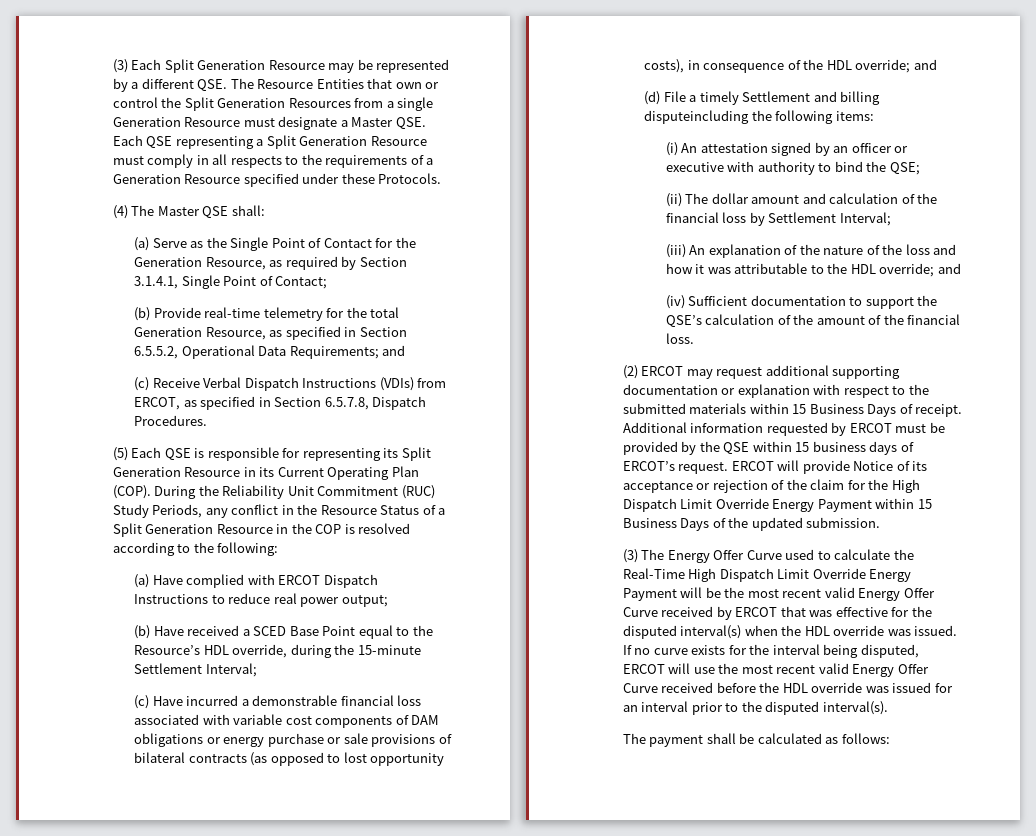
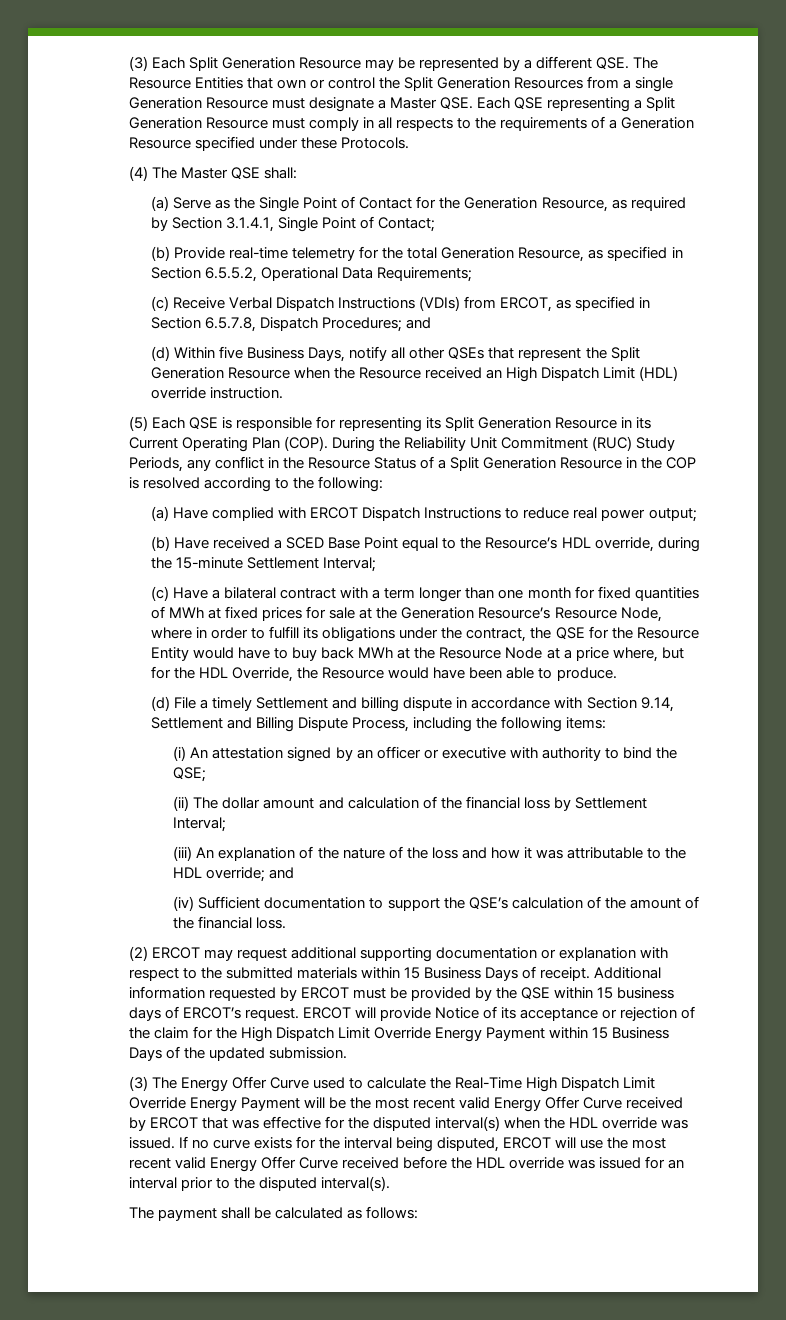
- (b) Provide real-time telemetry for the total Generation Resource, as specified in Section 6.5.5.2, Operational Data Requirements; and
+ (b) Provide real-time telemetry for the total Generation Resource, as specified in Section 6.5.5.2, Operational Data Requirements;
- (c) Receive Verbal Dispatch Instructions (VDIs) from ERCOT, as specified in Section 6.5.7.8, Dispatch Procedures.
+ (c) Receive Verbal Dispatch Instructions (VDIs) from ERCOT, as specified in Section 6.5.7.8, Dispatch Procedures; and
+ (d) Within five Business Days, notify all other QSEs that represent the Split Generation Resource when the Resource received an High Dispatch Limit (HDL) override instruction.
- (c) Have incurred a demonstrable financial loss associated with variable cost components of DAM obligations or energy purchase or sale provisions of bilateral contracts (as opposed to lost opportunity costs), in consequence of the HDL override; and
+ (c) Have a bilateral contract with a term longer than one month for fixed quantities of MWh at fixed prices for sale at the Generation Resource’s Resource Node, where in order to fulfill its obligations under the contract, the QSE for the Resource Entity would have to buy back MWh at the Resource Node at a price where, but for the HDL Override, the Resource would have been able to produce.
- (d) File a timely Settlement and billing disputeincluding the following items:
+ (d) File a timely Settlement and billing dispute in accordance with Section 9.14, Settlement and Billing Dispute Process, including the following items:

